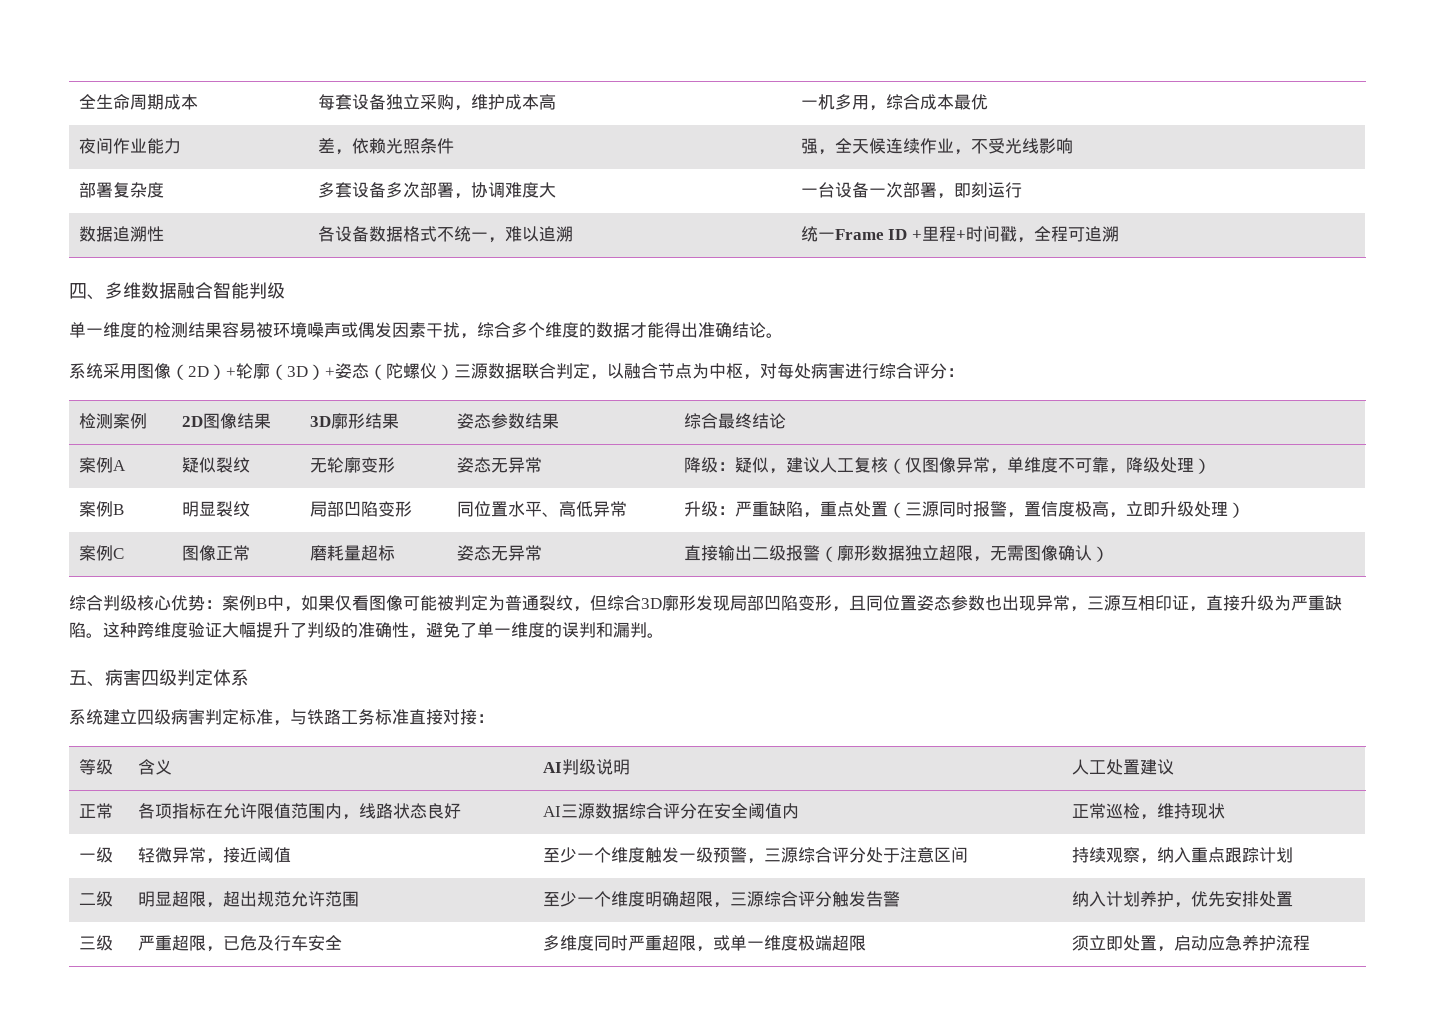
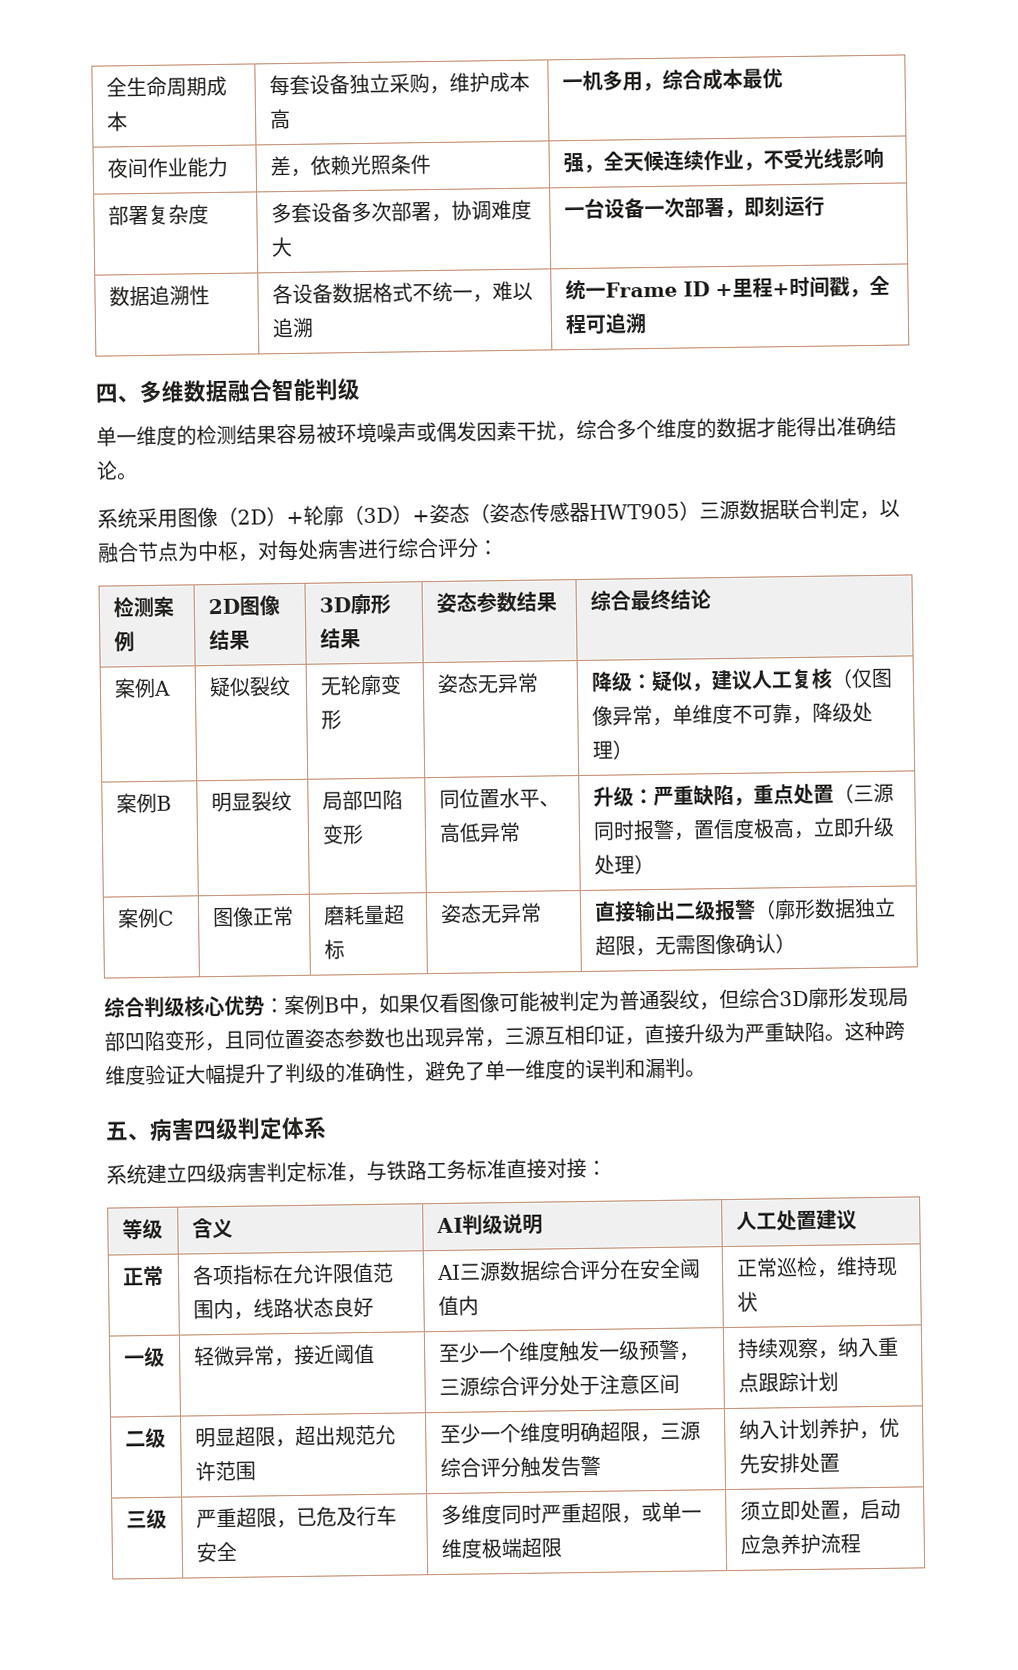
- 系统采用图像（2D）+轮廓（3D）+姿态（陀螺仪）三源数据联合判定，以融合节点为中枢，对每处病害进行综合评分：
+ 系统采用图像（2D）+轮廓（3D）+姿态（姿态传感器HWT905）三源数据联合判定，以融合节点为中枢，对每处病害进行综合评分：

